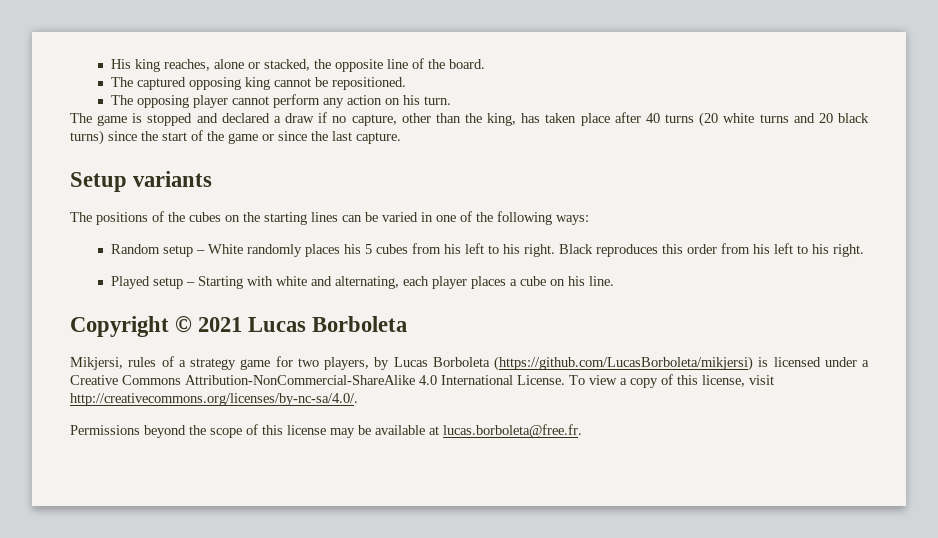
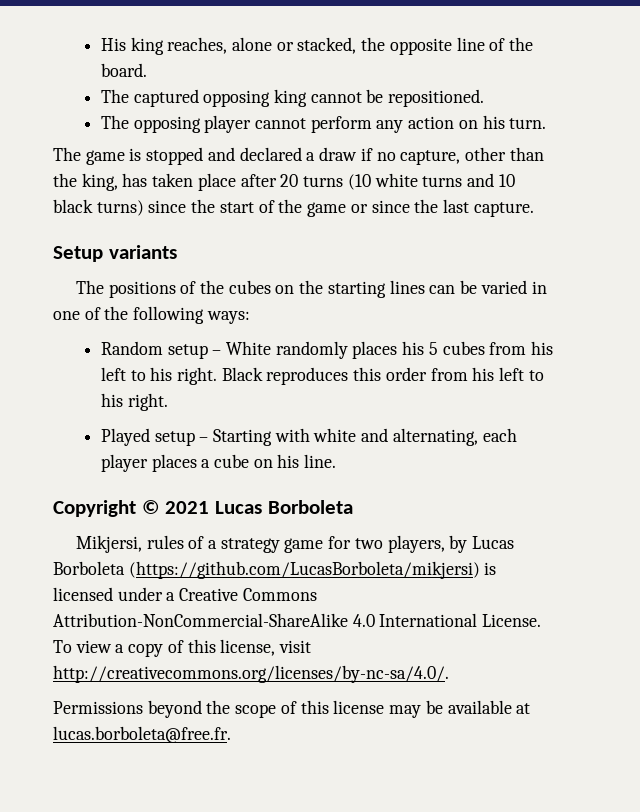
- The game is stopped and declared a draw if no capture, other than the king, has taken place after 40 turns (20 white turns and 20 black turns) since the start of the game or since the last capture.
+ The game is stopped and declared a draw if no capture, other than the king, has taken place after 20 turns (10 white turns and 10 black turns) since the start of the game or since the last capture.

